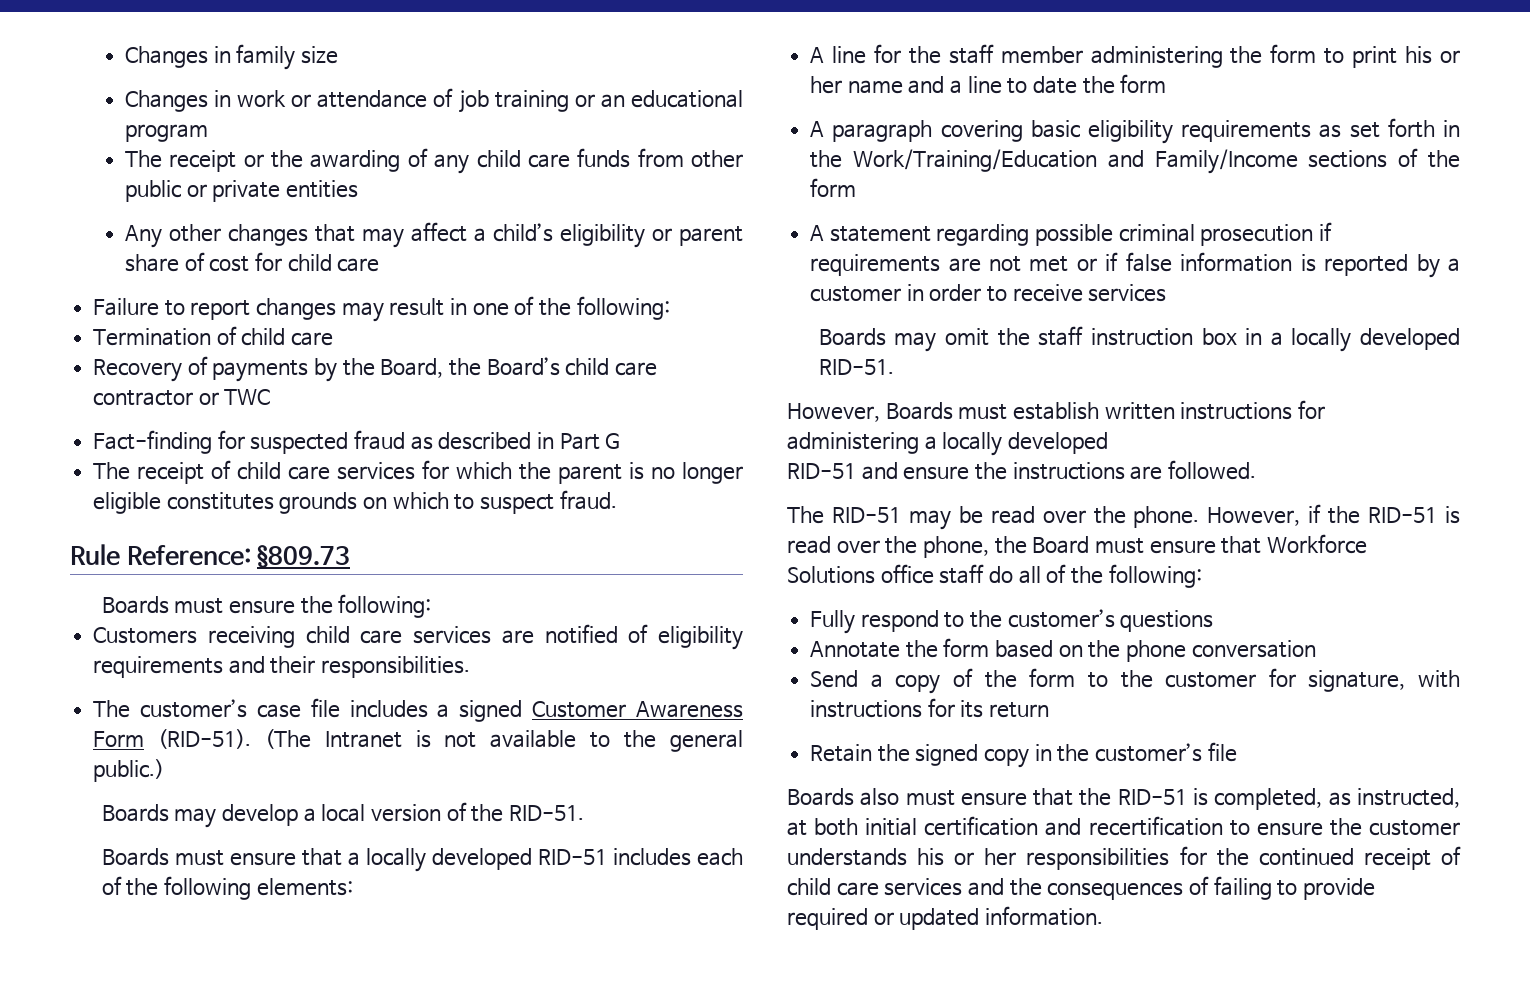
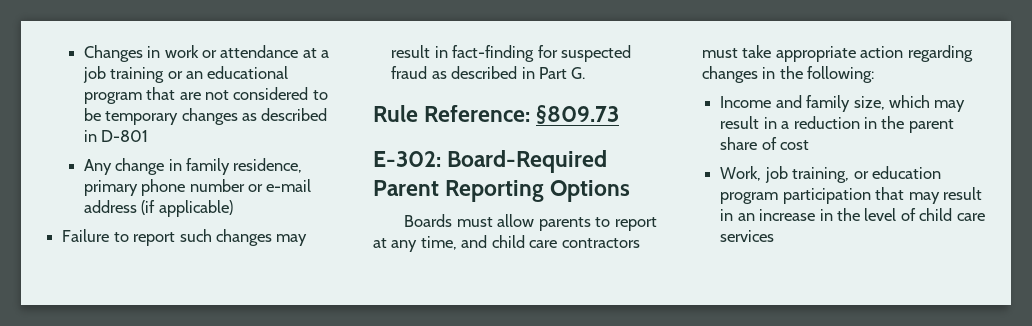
- Changes in family size
- Changes in work or attendance of job training or an educational program
- The receipt or the awarding of any child care funds from other public or private entities
- Any other changes that may affect a child’s eligibility or parent share of cost for child care
+ Changes in work or attendance at a job training or an educational program that are not considered to be temporary changes as described in D-801
+ Any change in family residence, primary phone number or e-mail address (if applicable)
- Failure to report changes may result in one of the following:
- Termination of child care
- Recovery of payments by the Board, the Board’s child care contractor or TWC
- Fact-finding for suspected fraud as described in Part G
- The receipt of child care services for which the parent is no longer eligible constitutes grounds on which to suspect fraud.
+ Failure to report such changes may result in fact-finding for suspected fraud as described in Part G.
  Rule Reference: §809.73
- Boards must ensure the following:
- Customers receiving child care services are notified of eligibility requirements and their responsibilities.
- The customer’s case file includes a signed Customer Awareness Form (RID-51). (The Intranet is not available to the general public.)
- Boards may develop a local version of the RID-51.
- Boards must ensure that a locally developed RID-51 includes each of the following elements:
- A line for the staff member administering the form to print his or her name and a line to date the form
- A paragraph covering basic eligibility requirements as set forth in the Work/Training/Education and Family/Income sections of the form
- A statement regarding possible criminal prosecution if requirements are not met or if false information is reported by a customer in order to receive services
- Boards may omit the staff instruction box in a locally developed RID-51.
- However, Boards must establish written instructions for administering a locally developed
- RID-51 and ensure the instructions are followed.
- The RID-51 may be read over the phone. However, if the RID-51 is read over the phone, the Board must ensure that Workforce Solutions office staff do all of the following:
- Fully respond to the customer’s questions
- Annotate the form based on the phone conversation
- Send a copy of the form to the customer for signature, with instructions for its return
- Retain the signed copy in the customer’s file
- Boards also must ensure that the RID-51 is completed, as instructed, at both initial certification and recertification to ensure the customer understands his or her responsibilities for the continued receipt of child care services and the consequences of failing to provide required or updated information.
+ E-302: Board-Required Parent Reporting Options
+ Boards must allow parents to report at any time, and child care contractors must take appropriate action regarding changes in the following:
+ Income and family size, which may result in a reduction in the parent share of cost
+ Work, job training, or education program participation that may result in an increase in the level of child care services

